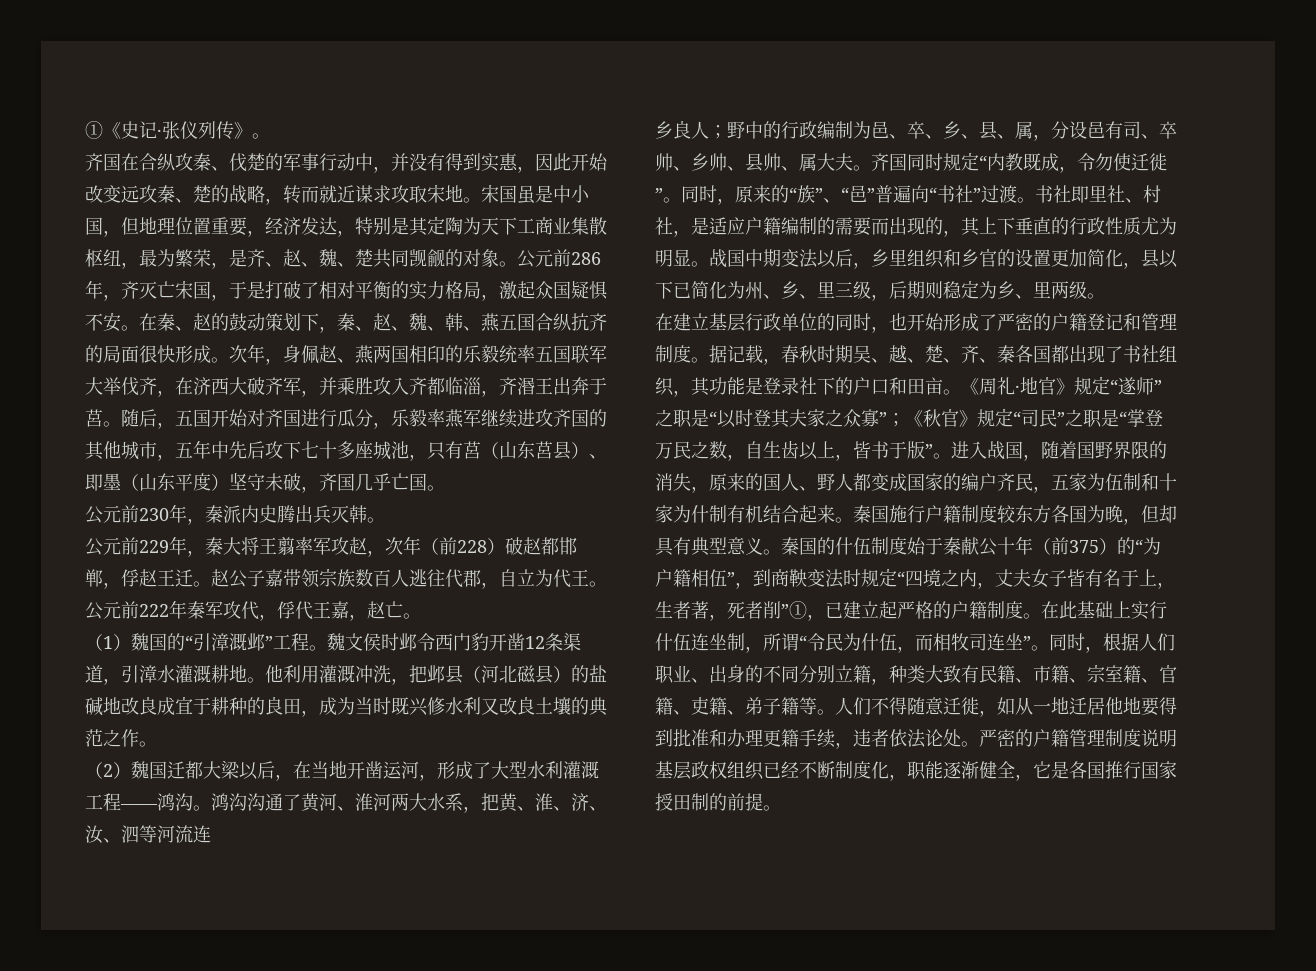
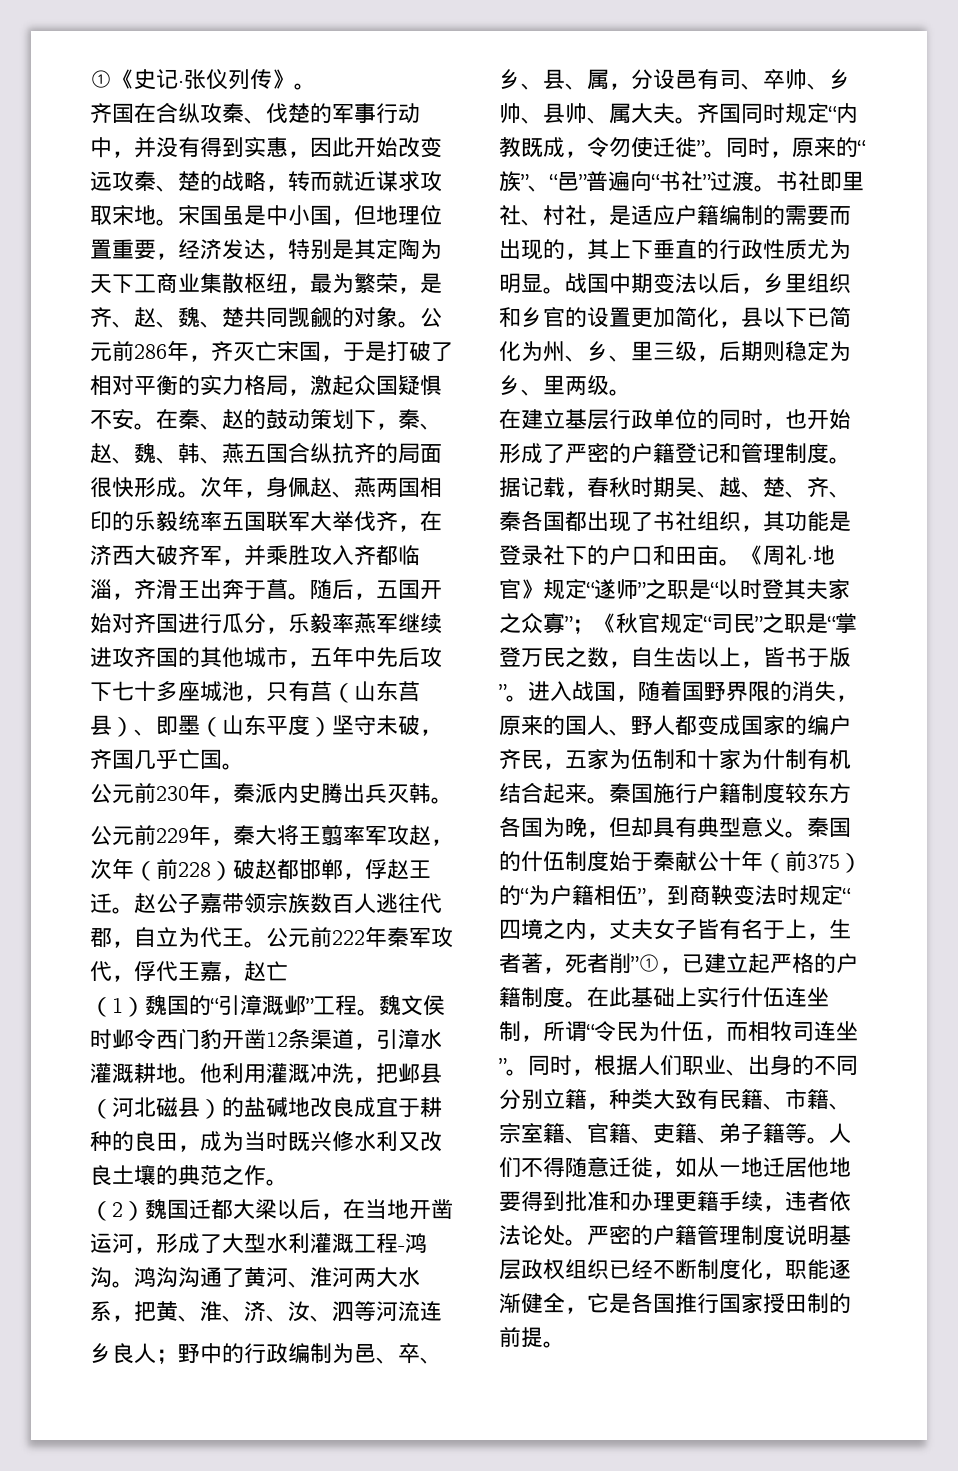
- 次年，身佩赵、燕两国相印的乐毅统率五国联军大举伐齐，在济西大破齐军，并乘胜攻入齐都临淄，齐湣王出奔于莒。
+ 次年，身佩赵、燕两国相印的乐毅统率五国联军大举伐齐，在济西大破齐军，并乘胜攻入齐都临淄，齐滑王出奔于菖。
- 公元前222年秦军攻代，俘代王嘉，赵亡。
+ 公元前222年秦军攻代，俘代王嘉，赵亡
- （2）魏国迁都大梁以后，在当地开凿运河，形成了大型水利灌溉工程——鸿沟。
+ （2）魏国迁都大梁以后，在当地开凿运河，形成了大型水利灌溉工程-鸿沟。
- 《周礼·地官》规定“遂师”之职是“以时登其夫家之众寡”；《秋官》规定“司民”之职是“掌登万民之数，自生齿以上，皆书于版”。
+ 《周礼·地官》规定“遂师”之职是“以时登其夫家之众寡”；《秋官规定“司民”之职是“掌登万民之数，自生齿以上，皆书于版”。

